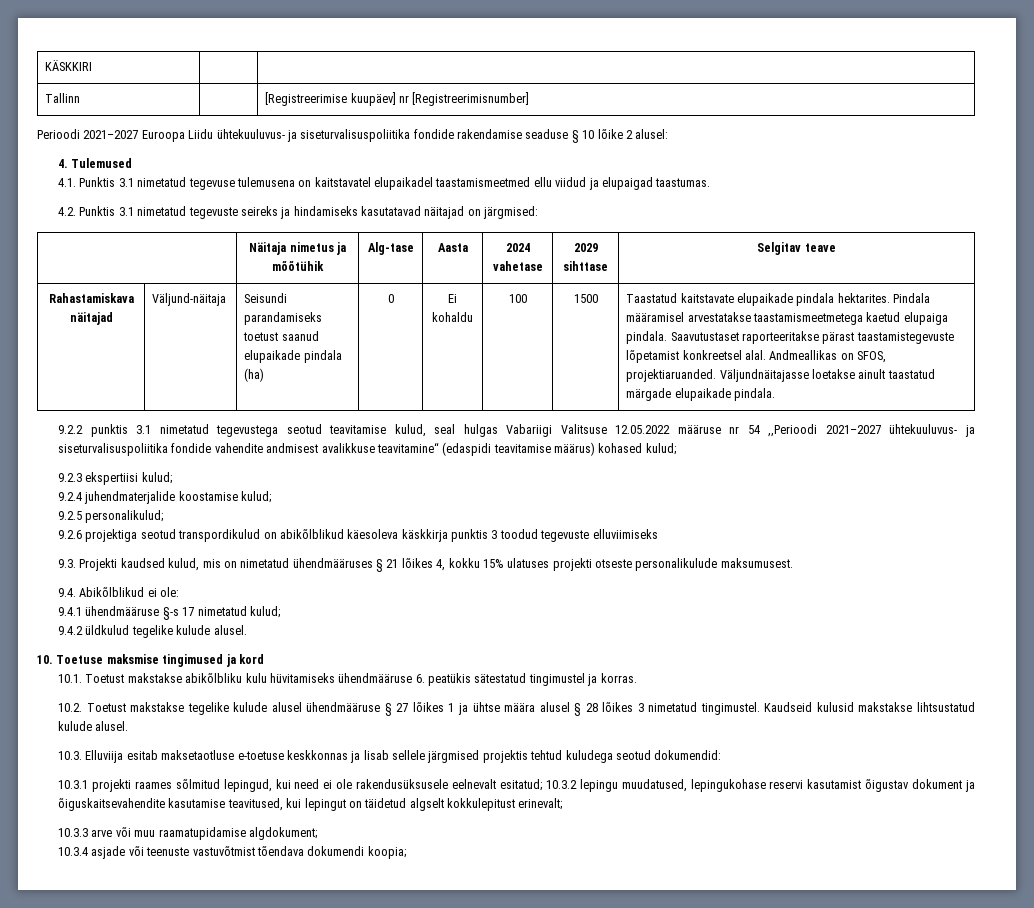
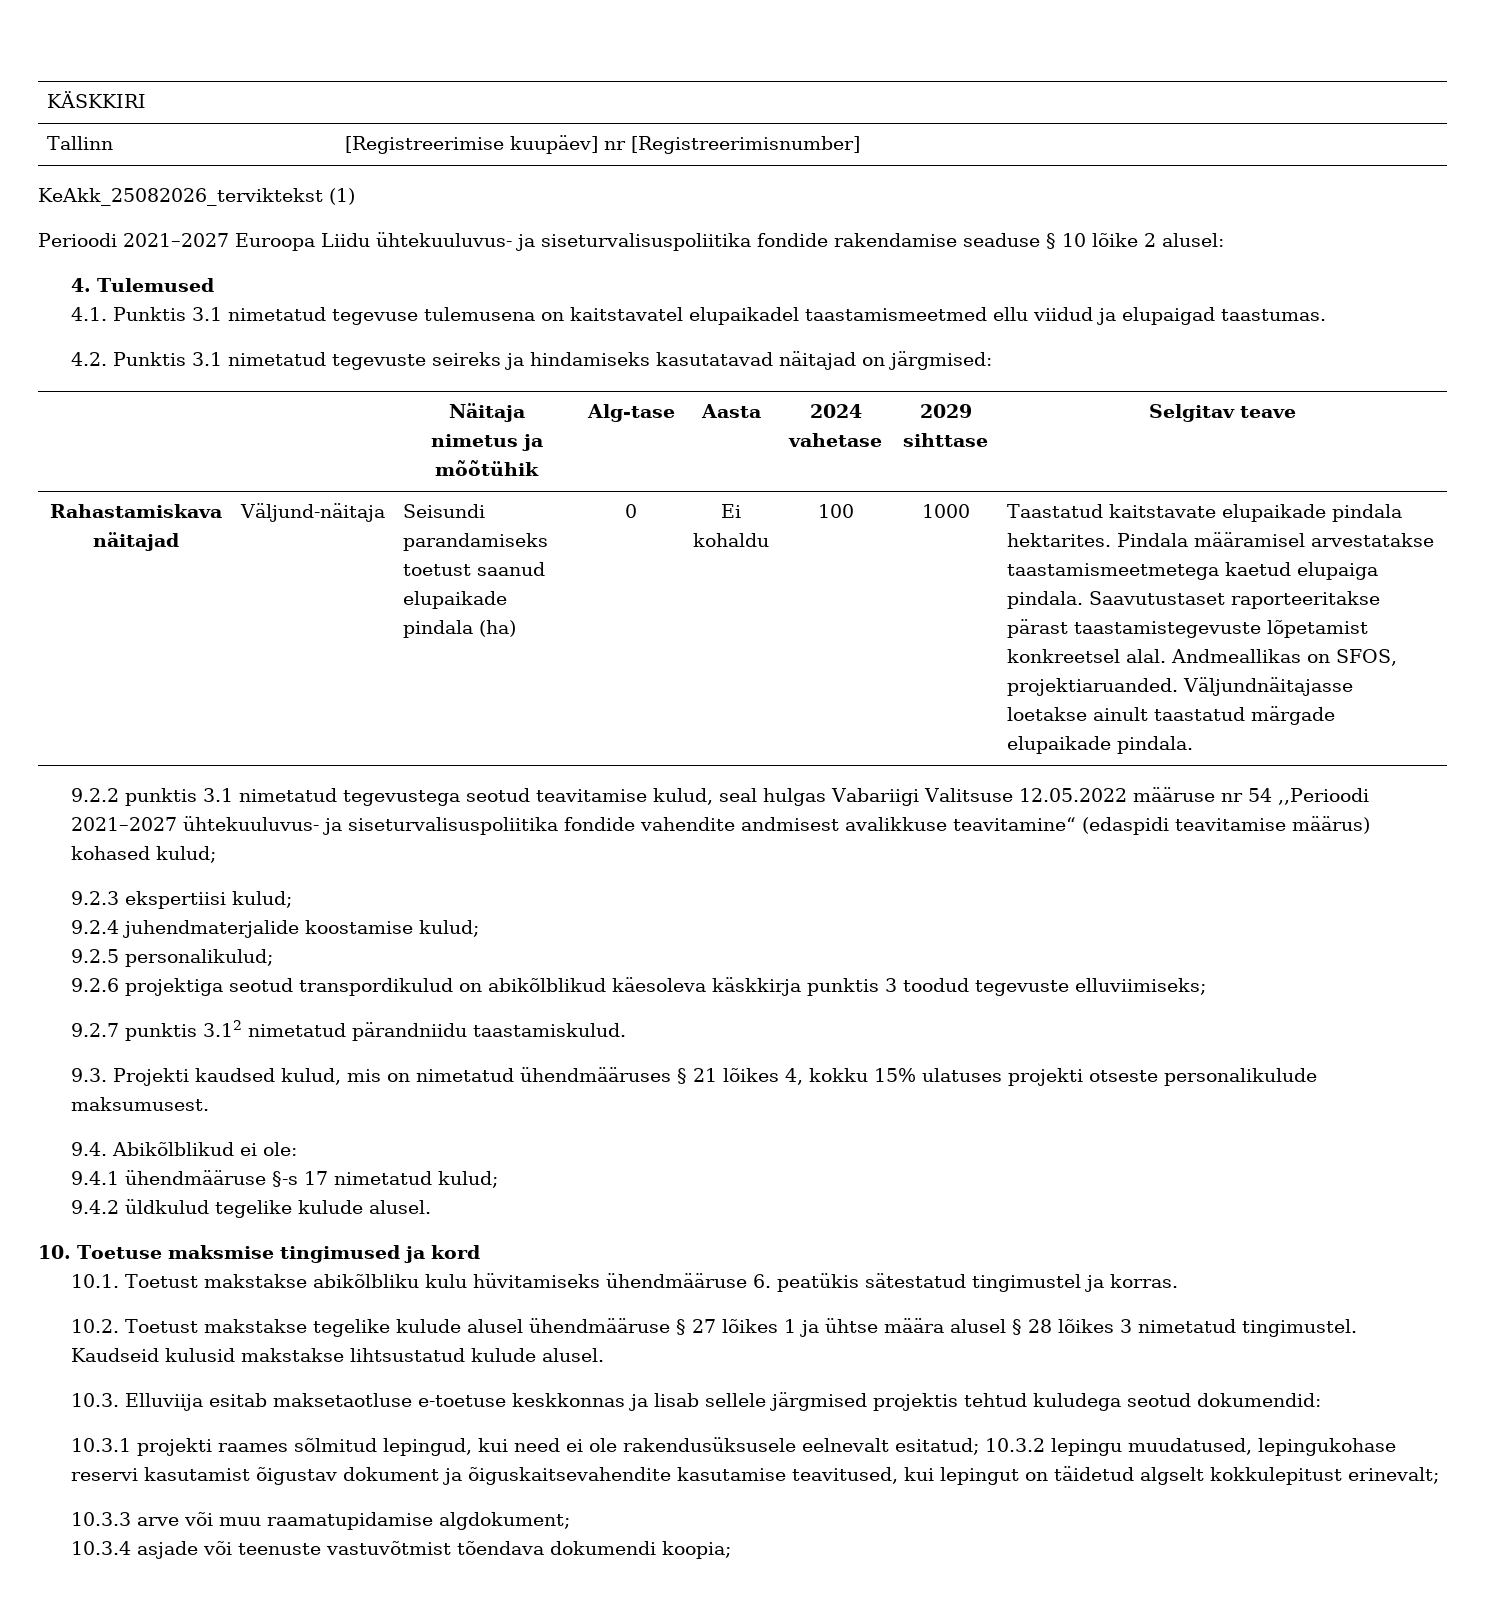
+ KeAkk_25082026_terviktekst (1)
- 1500
+ 1000
- 9.2.6 projektiga seotud transpordikulud on abikõlblikud käesoleva käskkirja punktis 3 toodud tegevuste elluviimiseks
+ 9.2.6 projektiga seotud transpordikulud on abikõlblikud käesoleva käskkirja punktis 3 toodud tegevuste elluviimiseks;
+ 9.2.7 punktis 3.12 nimetatud pärandniidu taastamiskulud.

